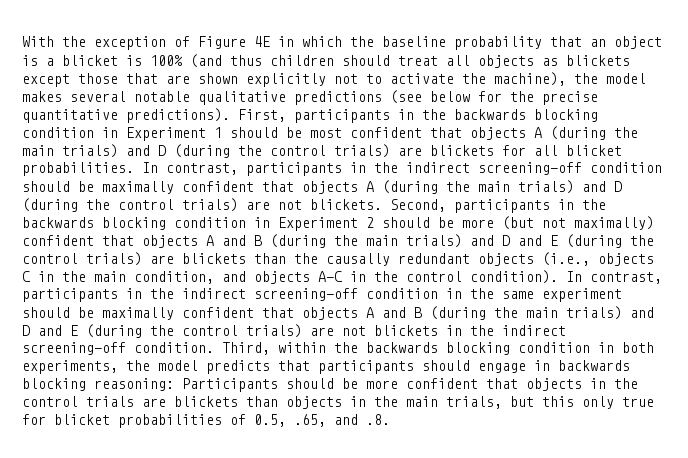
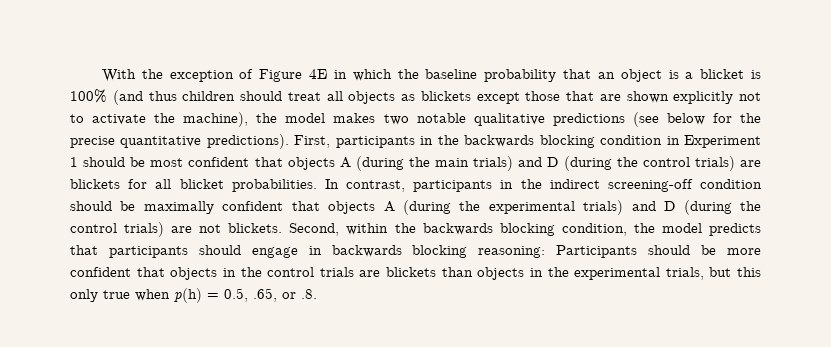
- With the exception of Figure 4E in which the baseline probability that an object is a blicket is 100% (and thus children should treat all objects as blickets except those that are shown explicitly not to activate the machine), the model makes several notable qualitative predictions (see below for the precise quantitative predictions).
+ With the exception of Figure 4E in which the baseline probability that an object is a blicket is 100% (and thus children should treat all objects as blickets except those that are shown explicitly not to activate the machine), the model makes two notable qualitative predictions (see below for the precise quantitative predictions).
- In contrast, participants in the indirect screening-off condition should be maximally confident that objects A (during the main trials) and D (during the control trials) are not blickets.
+ In contrast, participants in the indirect screening-off condition should be maximally confident that objects A (during the experimental trials) and D (during the control trials) are not blickets.
- Second, participants in the backwards blocking condition in Experiment 2 should be more (but not maximally) confident that objects A and B (during the main trials) and D and E (during the control trials) are blickets than the causally redundant objects (i.e., objects C in the main condition, and objects A-C in the control condition). In contrast, participants in the indirect screening-off condition in the same experiment should be maximally confident that objects A and B (during the main trials) and D and E (during the control trials) are not blickets in the indirect screening-off condition. Third, within the backwards blocking condition in both experiments, the model predicts that participants should engage in backwards blocking reasoning: Participants should be more confident that objects in the control trials are blickets than objects in the main trials, but this only true for blicket probabilities of 0.5, .65, and .8.
+ Second, within the backwards blocking condition, the model predicts that participants should engage in backwards blocking reasoning: Participants should be more confident that objects in the control trials are blickets than objects in the experimental trials, but this only true when p(h) = 0.5, .65, or .8.

